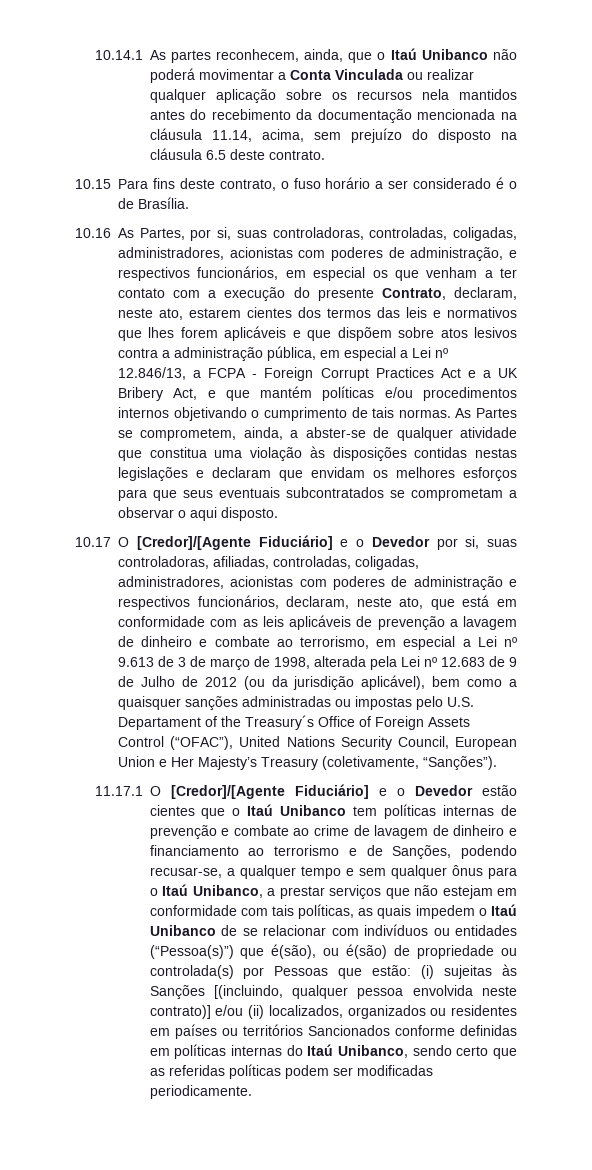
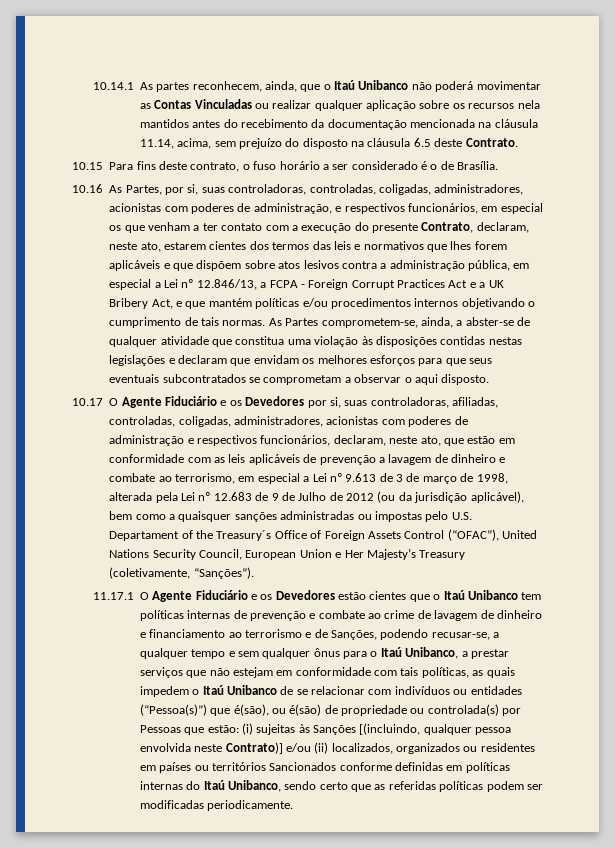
- 10.14.1 As partes reconhecem, ainda, que o Itaú Unibanco não poderá movimentar a Conta Vinculada ou realizar qualquer aplicação sobre os recursos nela mantidos antes do recebimento da documentação mencionada na cláusula 11.14, acima, sem prejuízo do disposto na cláusula 6.5 deste contrato.
+ 10.14.1 As partes reconhecem, ainda, que o Itaú Unibanco não poderá movimentar as Contas Vinculadas ou realizar qualquer aplicação sobre os recursos nela mantidos antes do recebimento da documentação mencionada na cláusula 11.14, acima, sem prejuízo do disposto na cláusula 6.5 deste Contrato.
- As Partes se comprometem, ainda, a abster-se de qualquer atividade que constitua uma violação às disposições contidas nestas legislações e declaram que envidam os melhores esforços para que seus eventuais subcontratados se comprometam a observar o aqui disposto.
+ As Partes comprometem-se, ainda, a abster-se de qualquer atividade que constitua uma violação às disposições contidas nestas legislações e declaram que envidam os melhores esforços para que seus eventuais subcontratados se comprometam a observar o aqui disposto.
- 10.17 O [Credor]/[Agente Fiduciário] e o Devedor por si, suas controladoras, afiliadas, controladas, coligadas, administradores, acionistas com poderes de administração e respectivos funcionários, declaram, neste ato, que está em conformidade com as leis aplicáveis de prevenção a lavagem de dinheiro e combate ao terrorismo, em especial a Lei nº 9.613 de 3 de março de 1998, alterada pela Lei nº 12.683 de 9 de Julho de 2012 (ou da jurisdição aplicável), bem como a quaisquer sanções administradas ou impostas pelo U.S. Departament of the Treasury´s Office of Foreign Assets Control (“OFAC”), United Nations Security Council, European Union e Her Majesty’s Treasury (coletivamente, “Sanções”).
+ 10.17 O Agente Fiduciário e os Devedores por si, suas controladoras, afiliadas, controladas, coligadas, administradores, acionistas com poderes de administração e respectivos funcionários, declaram, neste ato, que estão em conformidade com as leis aplicáveis de prevenção a lavagem de dinheiro e combate ao terrorismo, em especial a Lei nº 9.613 de 3 de março de 1998, alterada pela Lei nº 12.683 de 9 de Julho de 2012 (ou da jurisdição aplicável), bem como a quaisquer sanções administradas ou impostas pelo U.S. Departament of the Treasury´s Office of Foreign Assets Control (“OFAC”), United Nations Security Council, European Union e Her Majesty’s Treasury (coletivamente, “Sanções”).
- 11.17.1 O [Credor]/[Agente Fiduciário] e o Devedor estão cientes que o Itaú Unibanco tem políticas internas de prevenção e combate ao crime de lavagem de dinheiro e financiamento ao terrorismo e de Sanções, podendo recusar-se, a qualquer tempo e sem qualquer ônus para o Itaú Unibanco, a prestar serviços que não estejam em conformidade com tais políticas, as quais impedem o Itaú Unibanco de se relacionar com indivíduos ou entidades (“Pessoa(s)”) que é(são), ou é(são) de propriedade ou controlada(s) por Pessoas que estão:
+ 11.17.1 O Agente Fiduciário e os Devedores estão cientes que o Itaú Unibanco tem políticas internas de prevenção e combate ao crime de lavagem de dinheiro e financiamento ao terrorismo e de Sanções, podendo recusar-se, a qualquer tempo e sem qualquer ônus para o Itaú Unibanco, a prestar serviços que não estejam em conformidade com tais políticas, as quais impedem o Itaú Unibanco de se relacionar com indivíduos ou entidades (“Pessoa(s)”) que é(são), ou é(são) de propriedade ou controlada(s) por Pessoas que estão:
- (i) sujeitas às Sanções [(incluindo, qualquer pessoa envolvida neste contrato)] e/ou (ii) localizados, organizados ou residentes em países ou territórios Sancionados conforme definidas em políticas internas do Itaú Unibanco, sendo certo que as referidas políticas podem ser modificadas periodicamente.
+ (i) sujeitas às Sanções [(incluindo, qualquer pessoa envolvida neste Contrato)] e/ou (ii) localizados, organizados ou residentes em países ou territórios Sancionados conforme definidas em políticas internas do Itaú Unibanco, sendo certo que as referidas políticas podem ser modificadas periodicamente.

